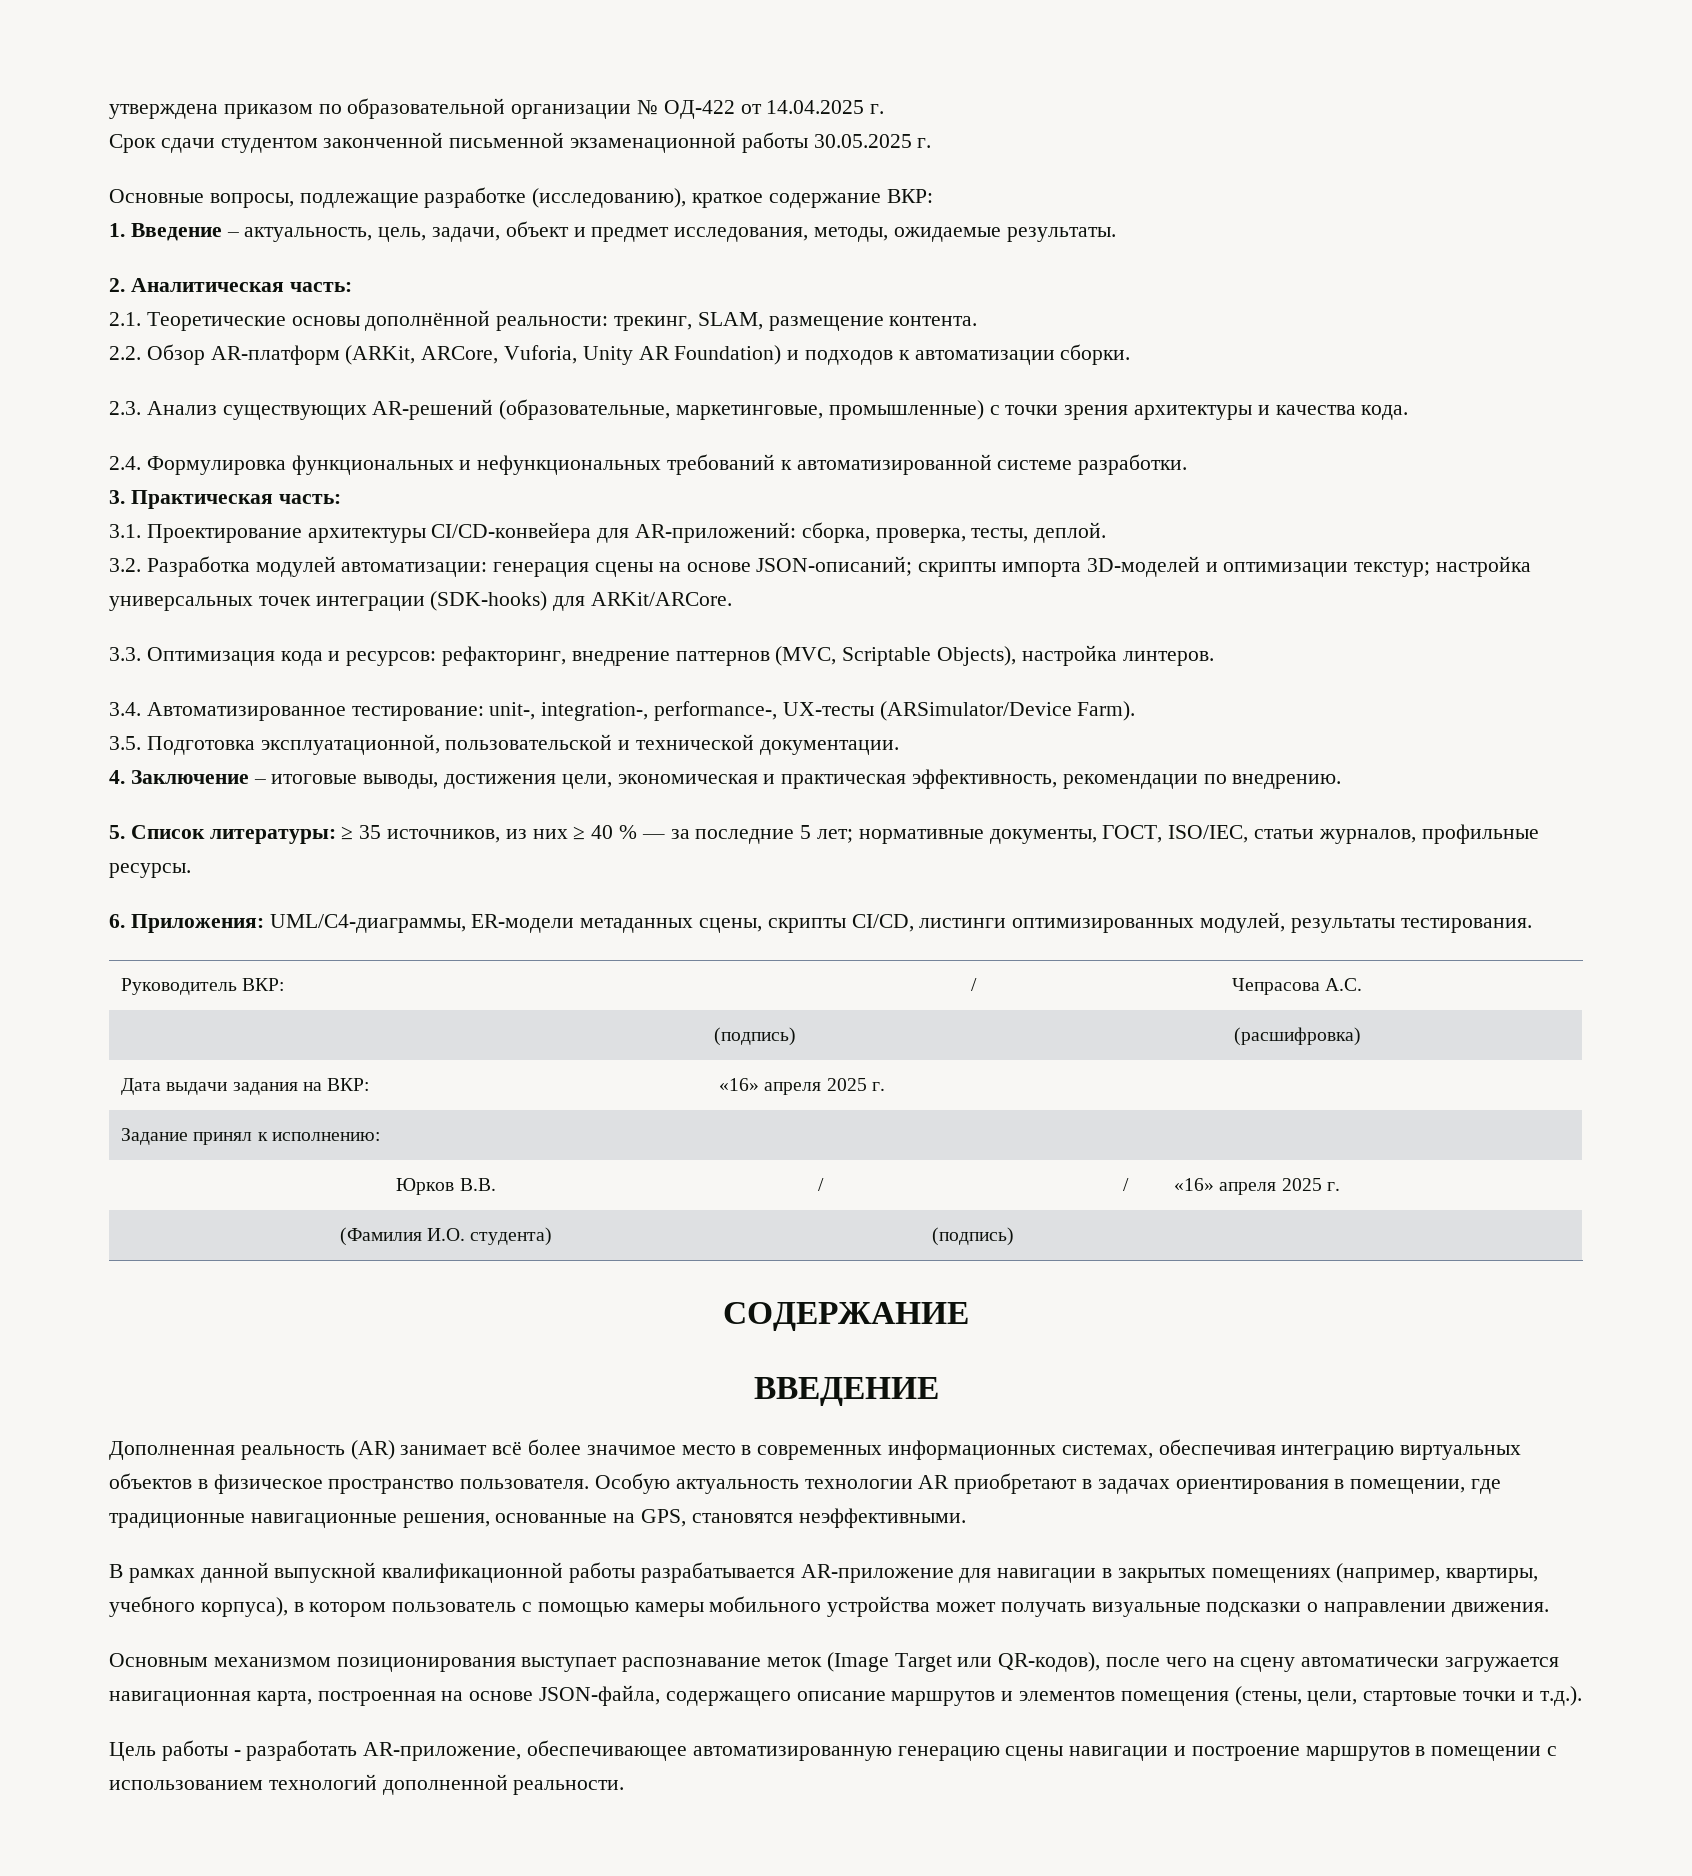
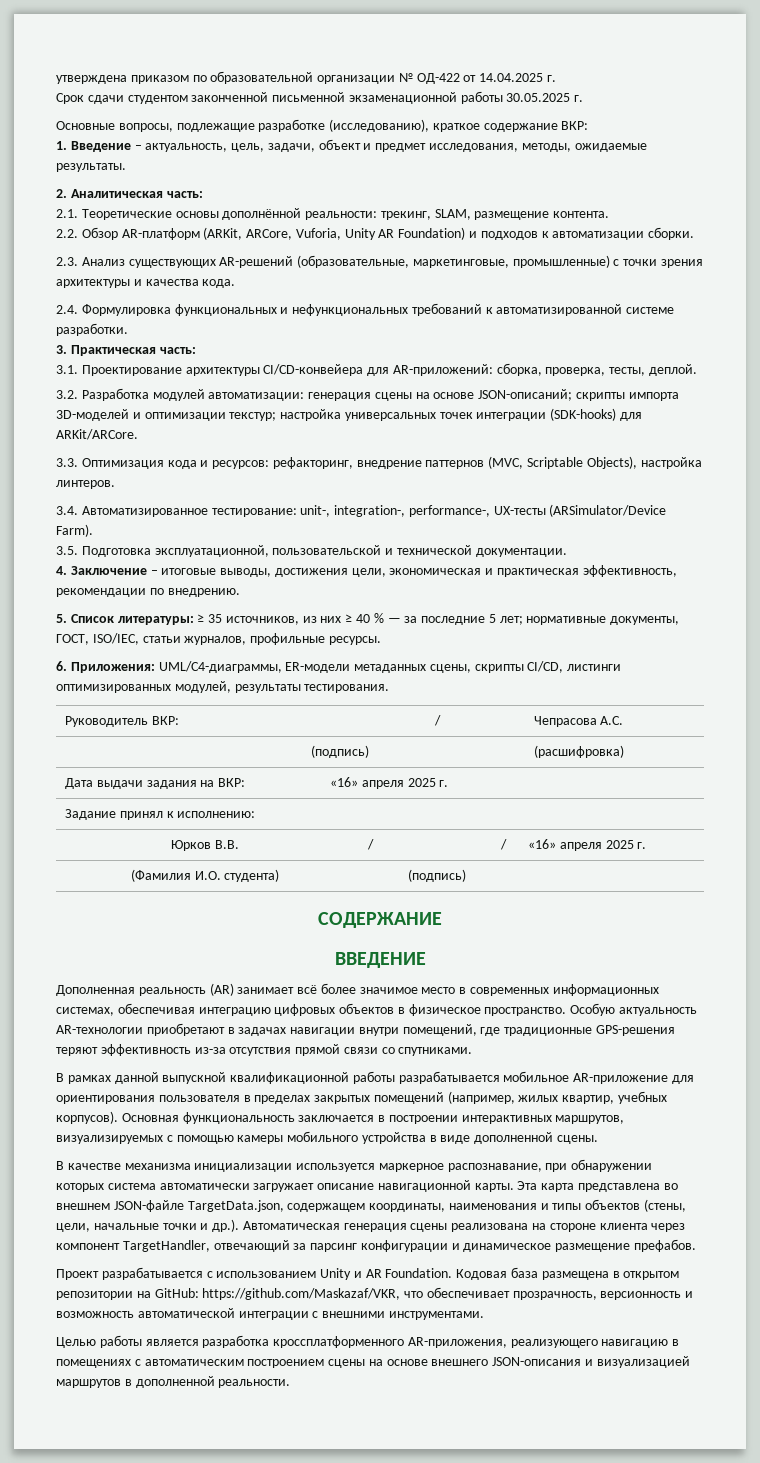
- Дополненная реальность (AR) занимает всё более значимое место в современных информационных системах, обеспечивая интеграцию виртуальных объектов в физическое пространство пользователя. Особую актуальность технологии AR приобретают в задачах ориентирования в помещении, где традиционные навигационные решения, основанные на GPS, становятся неэффективными.
+ Дополненная реальность (AR) занимает всё более значимое место в современных информационных системах, обеспечивая интеграцию цифровых объектов в физическое пространство. Особую актуальность AR-технологии приобретают в задачах навигации внутри помещений, где традиционные GPS-решения теряют эффективность из-за отсутствия прямой связи со спутниками.
- В рамках данной выпускной квалификационной работы разрабатывается AR-приложение для навигации в закрытых помещениях (например, квартиры, учебного корпуса), в котором пользователь с помощью камеры мобильного устройства может получать визуальные подсказки о направлении движения.
- Основным механизмом позиционирования выступает распознавание меток (Image Target или QR-кодов), после чего на сцену автоматически загружается навигационная карта, построенная на основе JSON-файла, содержащего описание маршрутов и элементов помещения (стены, цели, стартовые точки и т.д.).
- Цель работы - разработать AR-приложение, обеспечивающее автоматизированную генерацию сцены навигации и построение маршрутов в помещении с использованием технологий дополненной реальности.
+ В рамках данной выпускной квалификационной работы разрабатывается мобильное AR-приложение для ориентирования пользователя в пределах закрытых помещений (например, жилых квартир, учебных корпусов). Основная функциональность заключается в построении интерактивных маршрутов, визуализируемых с помощью камеры мобильного устройства в виде дополненной сцены.
+ В качестве механизма инициализации используется маркерное распознавание, при обнаружении которых система автоматически загружает описание навигационной карты. Эта карта представлена во внешнем JSON-файле TargetData.json, содержащем координаты, наименования и типы объектов (стены, цели, начальные точки и др.). Автоматическая генерация сцены реализована на стороне клиента через компонент TargetHandler, отвечающий за парсинг конфигурации и динамическое размещение префабов.
+ Проект разрабатывается с использованием Unity и AR Foundation. Кодовая база размещена в открытом репозитории на GitHub: https://github.com/Maskazaf/VKR, что обеспечивает прозрачность, версионность и возможность автоматической интеграции с внешними инструментами.
+ Целью работы является разработка кроссплатформенного AR-приложения, реализующего навигацию в помещениях с автоматическим построением сцены на основе внешнего JSON-описания и визуализацией маршрутов в дополненной реальности.

